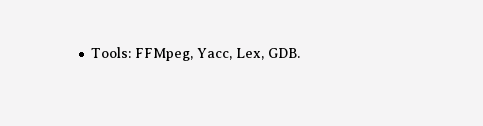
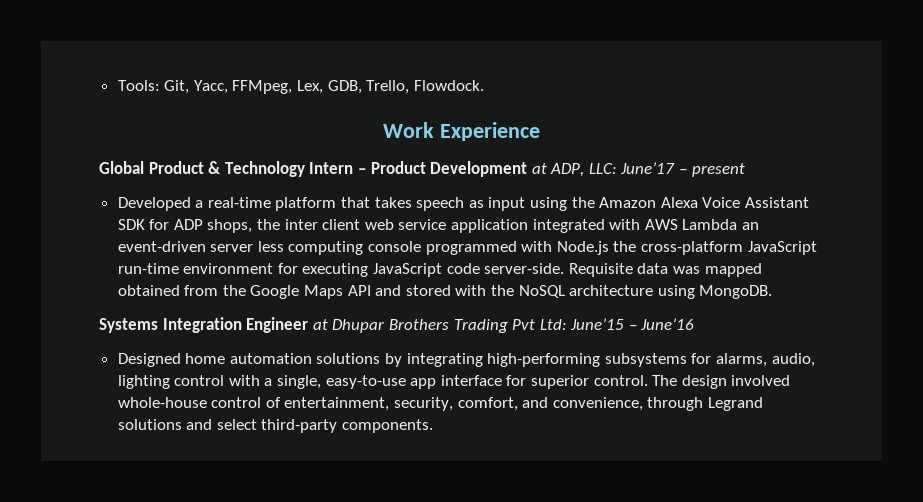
- Tools: FFMpeg, Yacc, Lex, GDB.
+ Tools: Git, Yacc, FFMpeg, Lex, GDB, Trello, Flowdock.
+ Work Experience
+ Global Product & Technology Intern – Product Development at ADP, LLC: June’17 – present
+ Developed a real-time platform that takes speech as input using the Amazon Alexa Voice Assistant SDK for ADP shops, the inter client web service application integrated with AWS Lambda an event-driven server less computing console programmed with Node.js the cross-platform JavaScript run-time environment for executing JavaScript code server-side. Requisite data was mapped obtained from the Google Maps API and stored with the NoSQL architecture using MongoDB.
+ Systems Integration Engineer at Dhupar Brothers Trading Pvt Ltd: June’15 – June’16
+ Designed home automation solutions by integrating high-performing subsystems for alarms, audio, lighting control with a single, easy-to-use app interface for superior control. The design involved whole-house control of entertainment, security, comfort, and convenience, through Legrand solutions and select third-party components.

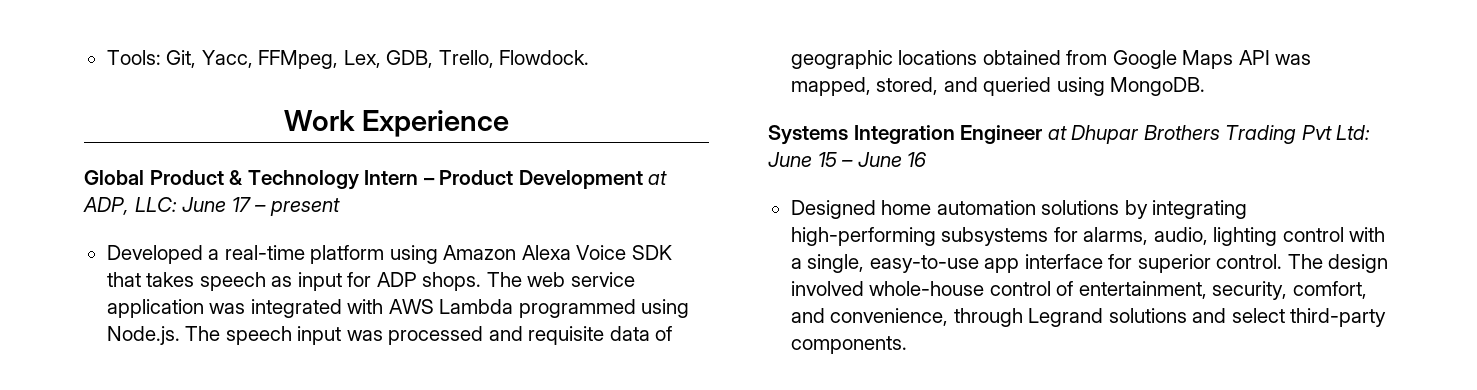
- Global Product & Technology Intern – Product Development at ADP, LLC: June’17 – present
+ Global Product & Technology Intern – Product Development at ADP, LLC: June 17 – present
- Developed a real-time platform that takes speech as input using the Amazon Alexa Voice Assistant SDK for ADP shops, the inter client web service application integrated with AWS Lambda an event-driven server less computing console programmed with Node.js the cross-platform JavaScript run-time environment for executing JavaScript code server-side. Requisite data was mapped obtained from the Google Maps API and stored with the NoSQL architecture using MongoDB.
+ Developed a real-time platform using Amazon Alexa Voice SDK that takes speech as input for ADP shops. The web service application was integrated with AWS Lambda programmed using Node.js. The speech input was processed and requisite data of geographic locations obtained from Google Maps API was mapped, stored, and queried using MongoDB.
- Systems Integration Engineer at Dhupar Brothers Trading Pvt Ltd: June’15 – June’16
+ Systems Integration Engineer at Dhupar Brothers Trading Pvt Ltd: June 15 – June 16

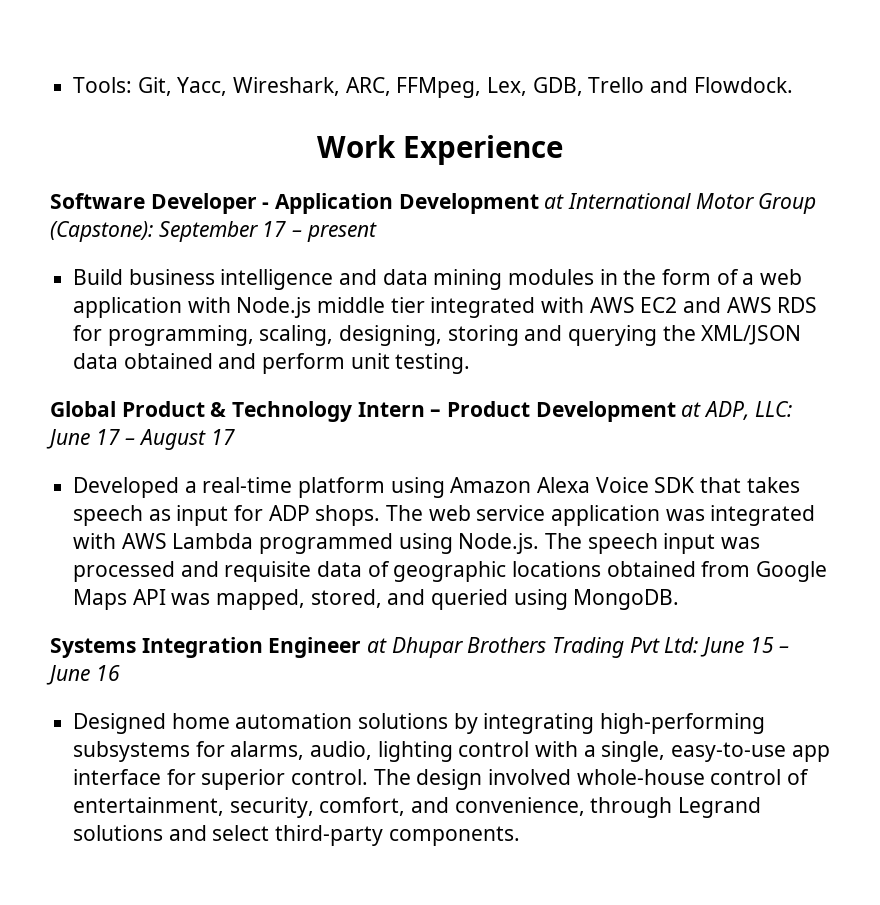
- Tools: Git, Yacc, FFMpeg, Lex, GDB, Trello, Flowdock.
+ Tools: Git, Yacc, Wireshark, ARC, FFMpeg, Lex, GDB, Trello and Flowdock.
+ Software Developer - Application Development at International Motor Group (Capstone): September 17 – present
+ Build business intelligence and data mining modules in the form of a web application with Node.js middle tier integrated with AWS EC2 and AWS RDS for programming, scaling, designing, storing and querying the XML/JSON data obtained and perform unit testing.
- Global Product & Technology Intern – Product Development at ADP, LLC: June 17 – present
+ Global Product & Technology Intern – Product Development at ADP, LLC: June 17 – August 17

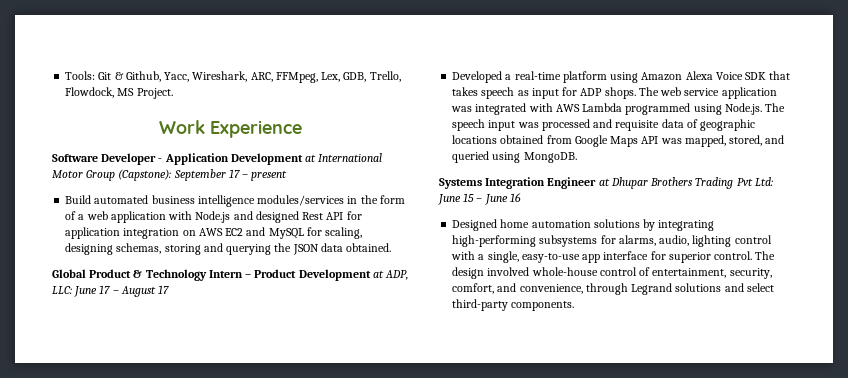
- Tools: Git, Yacc, Wireshark, ARC, FFMpeg, Lex, GDB, Trello and Flowdock.
+ Tools: Git & Github, Yacc, Wireshark, ARC, FFMpeg, Lex, GDB, Trello, Flowdock, MS Project.
- Build business intelligence and data mining modules in the form of a web application with Node.js middle tier integrated with AWS EC2 and AWS RDS for programming, scaling, designing, storing and querying the XML/JSON data obtained and perform unit testing.
+ Build automated business intelligence modules/services in the form of a web application with Node.js and designed Rest API for application integration on AWS EC2 and MySQL for scaling, designing schemas, storing and querying the JSON data obtained.

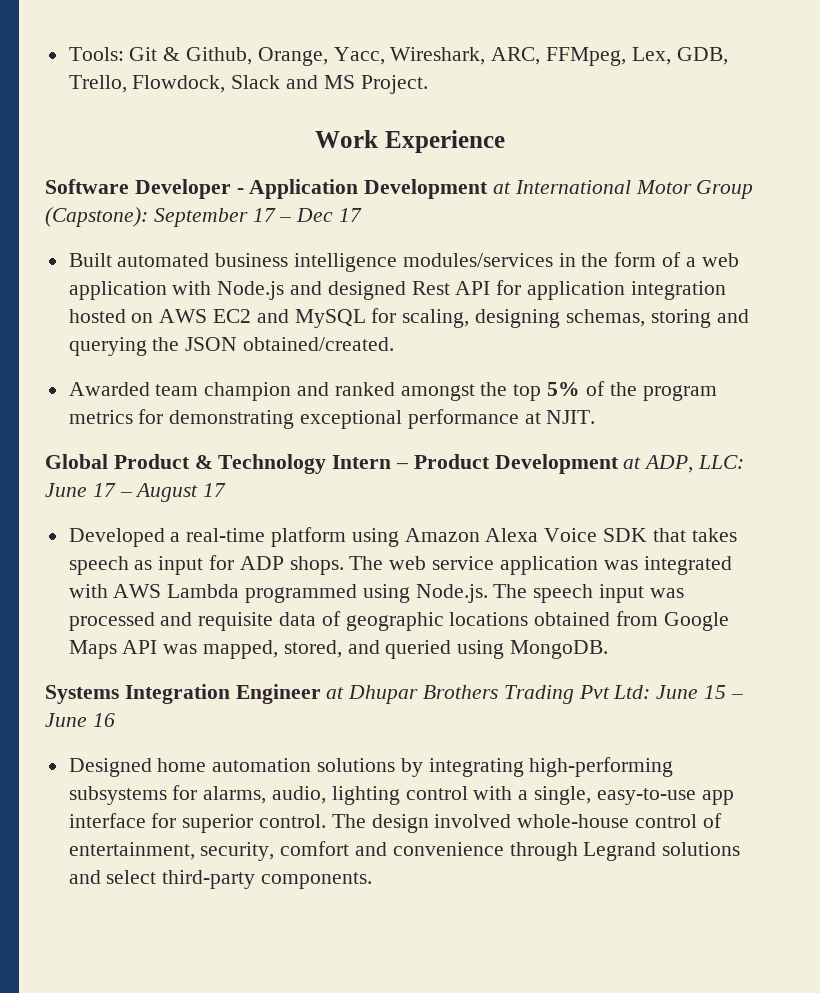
- Tools: Git & Github, Yacc, Wireshark, ARC, FFMpeg, Lex, GDB, Trello, Flowdock, MS Project.
+ Tools: Git & Github, Orange, Yacc, Wireshark, ARC, FFMpeg, Lex, GDB, Trello, Flowdock, Slack and MS Project.
- Software Developer - Application Development at International Motor Group (Capstone): September 17 – present
- Build automated business intelligence modules/services in the form of a web application with Node.js and designed Rest API for application integration on AWS EC2 and MySQL for scaling, designing schemas, storing and querying the JSON data obtained.
+ Software Developer - Application Development at International Motor Group (Capstone): September 17 – Dec 17
+ Built automated business intelligence modules/services in the form of a web application with Node.js and designed Rest API for application integration hosted on AWS EC2 and MySQL for scaling, designing schemas, storing and querying the JSON obtained/created.
+ Awarded team champion and ranked amongst the top 5% of the program metrics for demonstrating exceptional performance at NJIT.
- The design involved whole-house control of entertainment, security, comfort, and convenience, through Legrand solutions and select third-party components.
+ The design involved whole-house control of entertainment, security, comfort and convenience through Legrand solutions and select third-party components.

